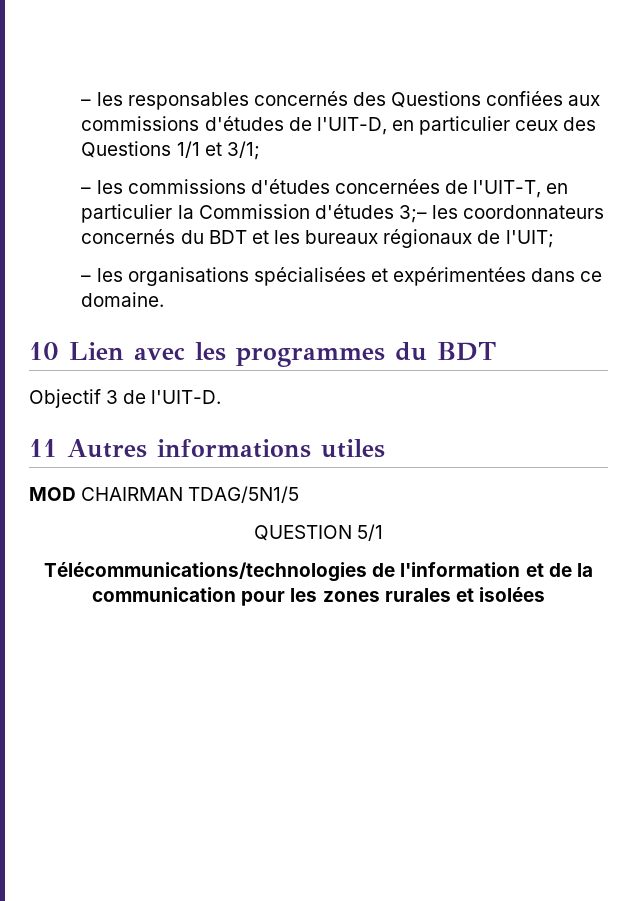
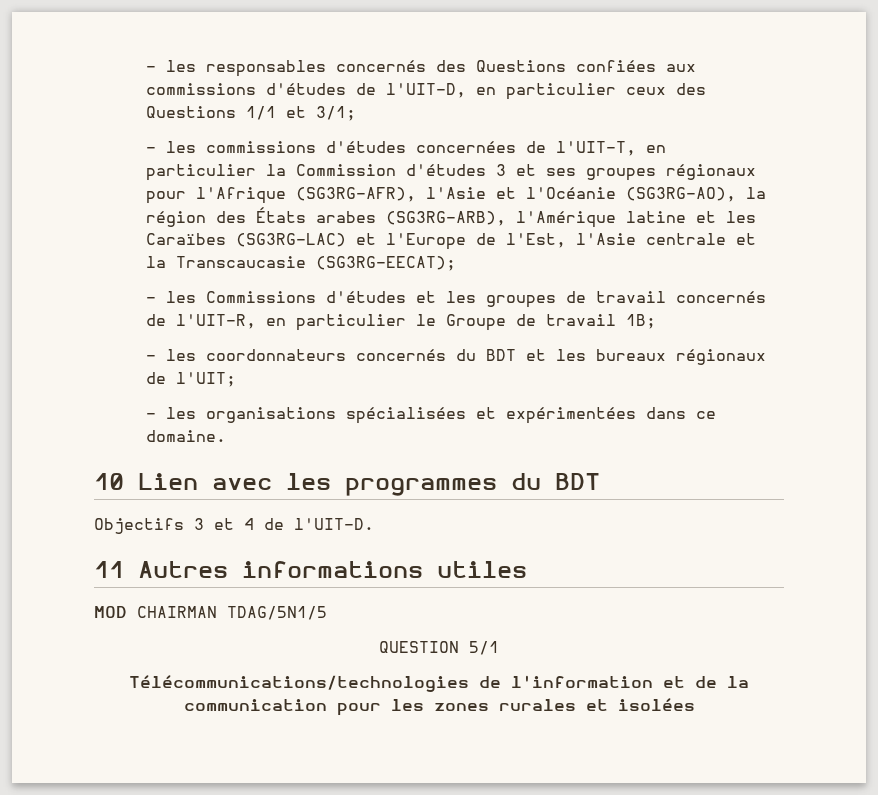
- – les commissions d'études concernées de l'UIT-T, en particulier la Commission d'études 3;– les coordonnateurs concernés du BDT et les bureaux régionaux de l'UIT;
+ – les commissions d'études concernées de l'UIT-T, en particulier la Commission d'études 3 et ses groupes régionaux pour l'Afrique (SG3RG-AFR), l'Asie et l'Océanie (SG3RG-AO), la région des États arabes (SG3RG-ARB), l'Amérique latine et les Caraïbes (SG3RG-LAC) et l'Europe de l'Est, l'Asie centrale et la Transcaucasie (SG3RG-EECAT);
+ – les Commissions d'études et les groupes de travail concernés de l'UIT-R, en particulier le Groupe de travail 1B;
+ – les coordonnateurs concernés du BDT et les bureaux régionaux de l'UIT;
- Objectif 3 de l'UIT-D.
+ Objectifs 3 et 4 de l'UIT-D.

